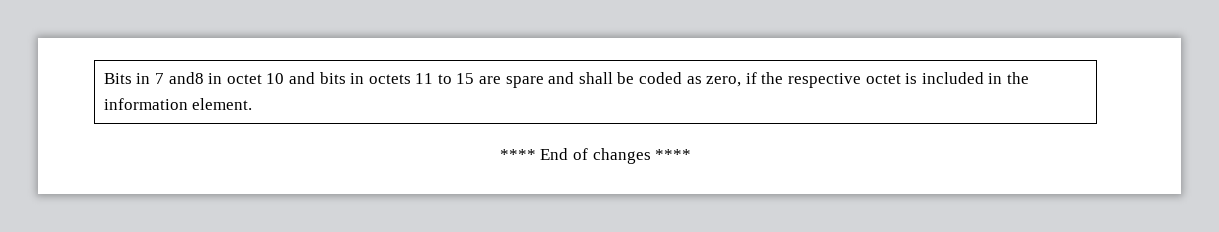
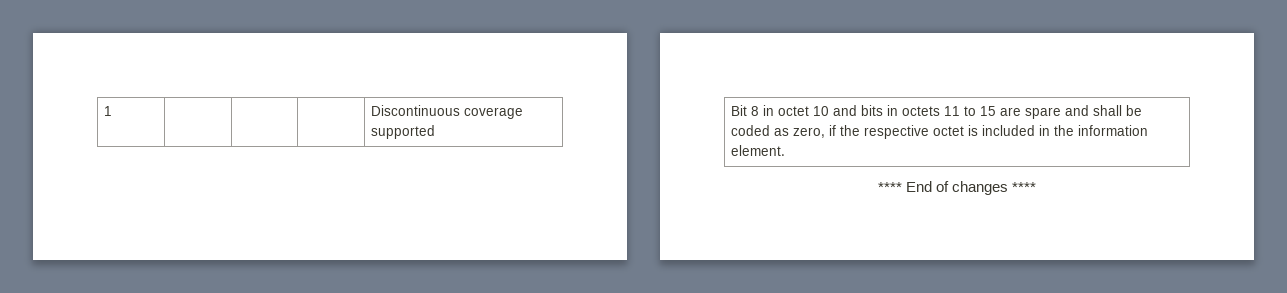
- Bits in 7 and8 in octet 10 and bits in octets 11 to 15 are spare and shall be coded as zero, if the respective octet is included in the information element.
+ 1 | | | | Discontinuous coverage supported
+ Bit 8 in octet 10 and bits in octets 11 to 15 are spare and shall be coded as zero, if the respective octet is included in the information element.

